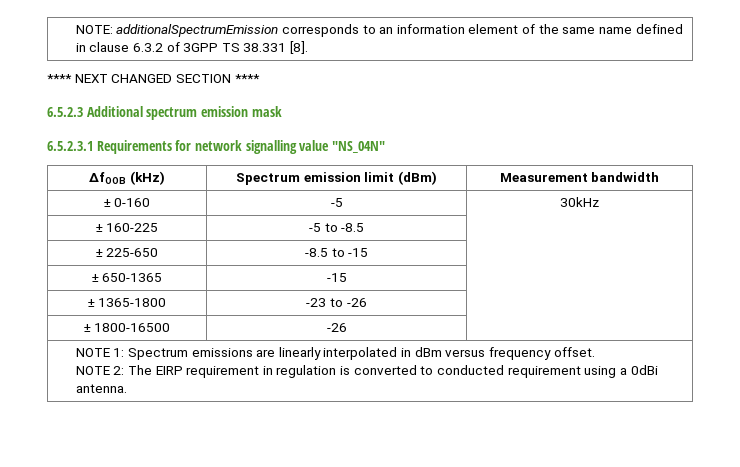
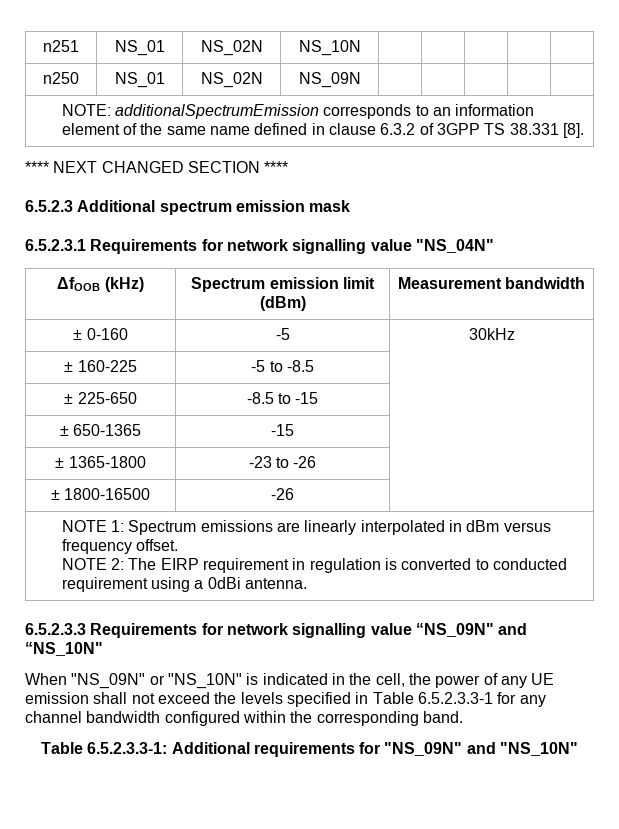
+ n251 | NS_01 | NS_02N | NS_10N | | | | |
+ n250 | NS_01 | NS_02N | NS_09N | | | | |
+ 6.5.2.3.3 Requirements for network signalling value “NS_09N" and “NS_10N"
+ When "NS_09N" or "NS_10N" is indicated in the cell, the power of any UE emission shall not exceed the levels specified in Table 6.5.2.3.3-1 for any channel bandwidth configured within the corresponding band.
+ Table 6.5.2.3.3-1: Additional requirements for "NS_09N" and "NS_10N"

